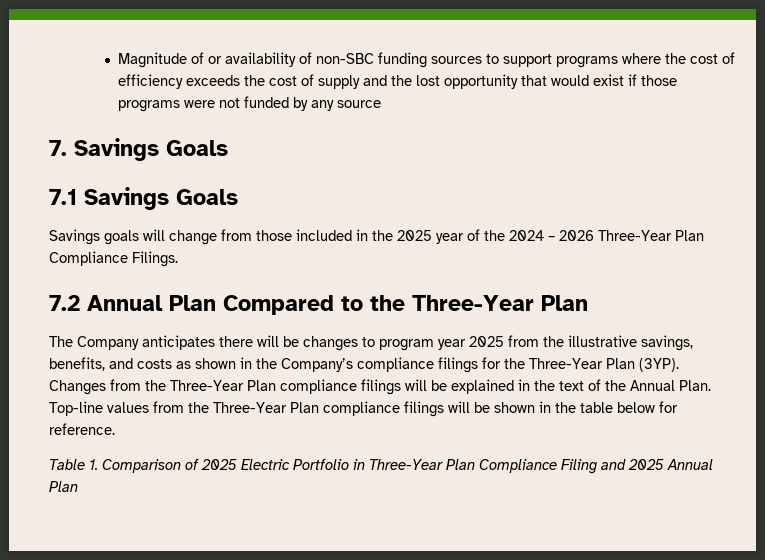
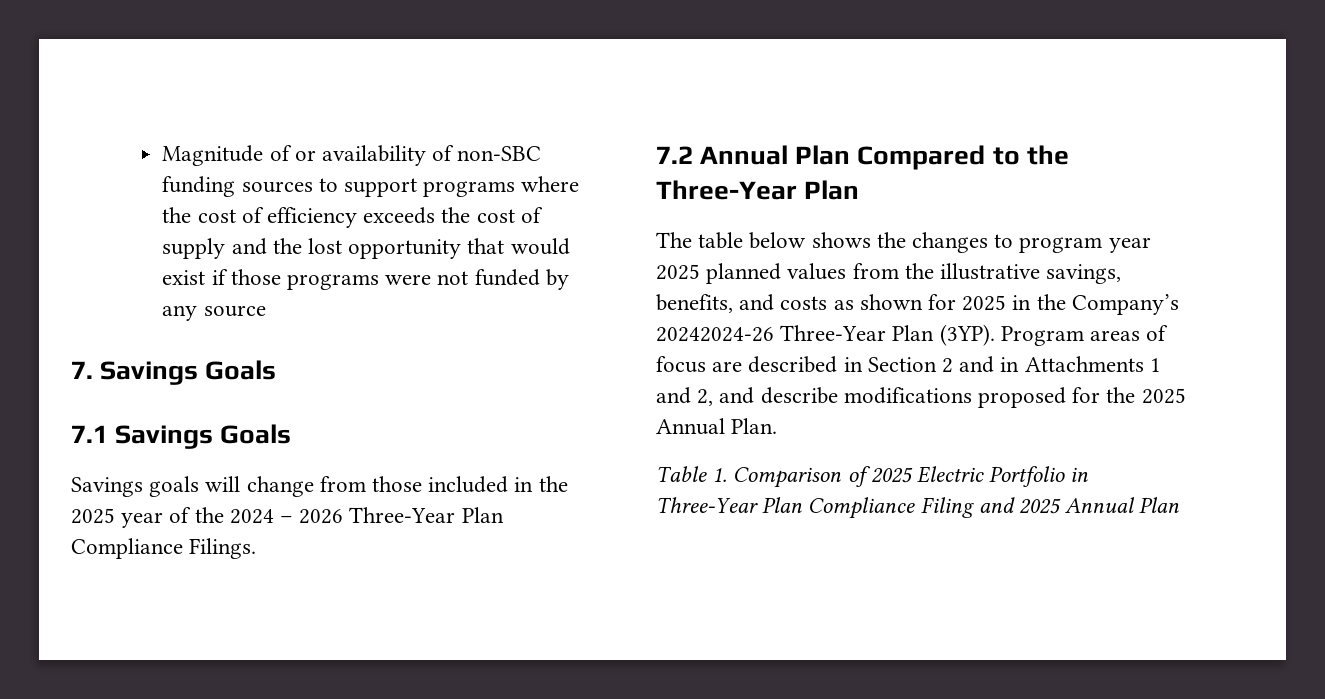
- The Company anticipates there will be changes to program year 2025 from the illustrative savings, benefits, and costs as shown in the Company’s compliance filings for the Three-Year Plan (3YP). Changes from the Three-Year Plan compliance filings will be explained in the text of the Annual Plan. Top-line values from the Three-Year Plan compliance filings will be shown in the table below for reference.
+ The table below shows the changes to program year 2025 planned values from the illustrative savings, benefits, and costs as shown for 2025 in the Company’s 20242024-26 Three-Year Plan (3YP). Program areas of focus are described in Section 2 and in Attachments 1 and 2, and describe modifications proposed for the 2025 Annual Plan.

